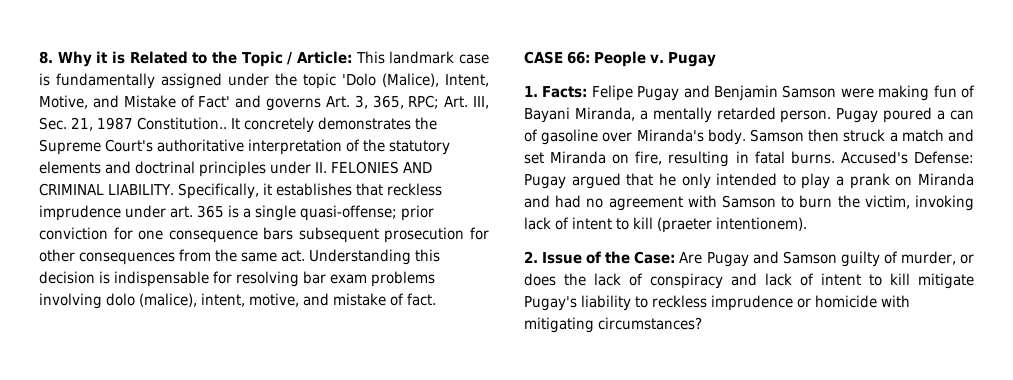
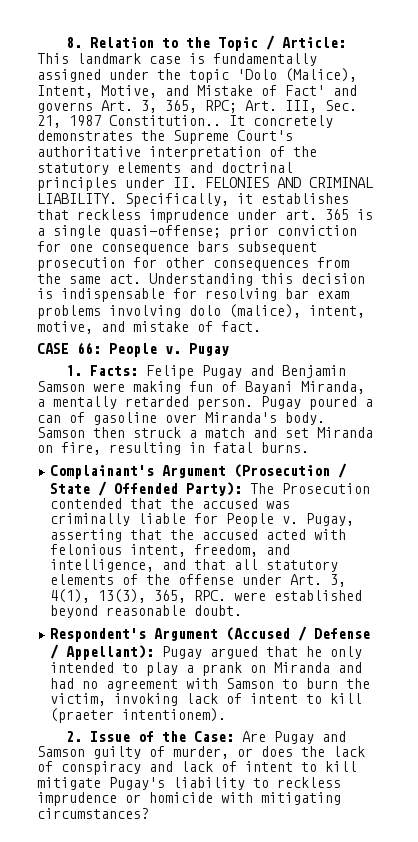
- 8. Why it is Related to the Topic / Article: This landmark case is fundamentally assigned under the topic 'Dolo (Malice), Intent, Motive, and Mistake of Fact' and governs Art. 3, 365, RPC; Art. III, Sec. 21, 1987 Constitution..
+ 8. Relation to the Topic / Article: This landmark case is fundamentally assigned under the topic 'Dolo (Malice), Intent, Motive, and Mistake of Fact' and governs Art. 3, 365, RPC; Art. III, Sec. 21, 1987 Constitution..
- Samson then struck a match and set Miranda on fire, resulting in fatal burns. Accused's Defense: Pugay argued that he only intended to play a prank on Miranda and had no agreement with Samson to burn the victim, invoking lack of intent to kill (praeter intentionem).
+ Samson then struck a match and set Miranda on fire, resulting in fatal burns.
+ Complainant's Argument (Prosecution / State / Offended Party): The Prosecution contended that the accused was criminally liable for People v. Pugay, asserting that the accused acted with felonious intent, freedom, and intelligence, and that all statutory elements of the offense under Art. 3, 4(1), 13(3), 365, RPC. were established beyond reasonable doubt.
+ Respondent's Argument (Accused / Defense / Appellant): Pugay argued that he only intended to play a prank on Miranda and had no agreement with Samson to burn the victim, invoking lack of intent to kill (praeter intentionem).

